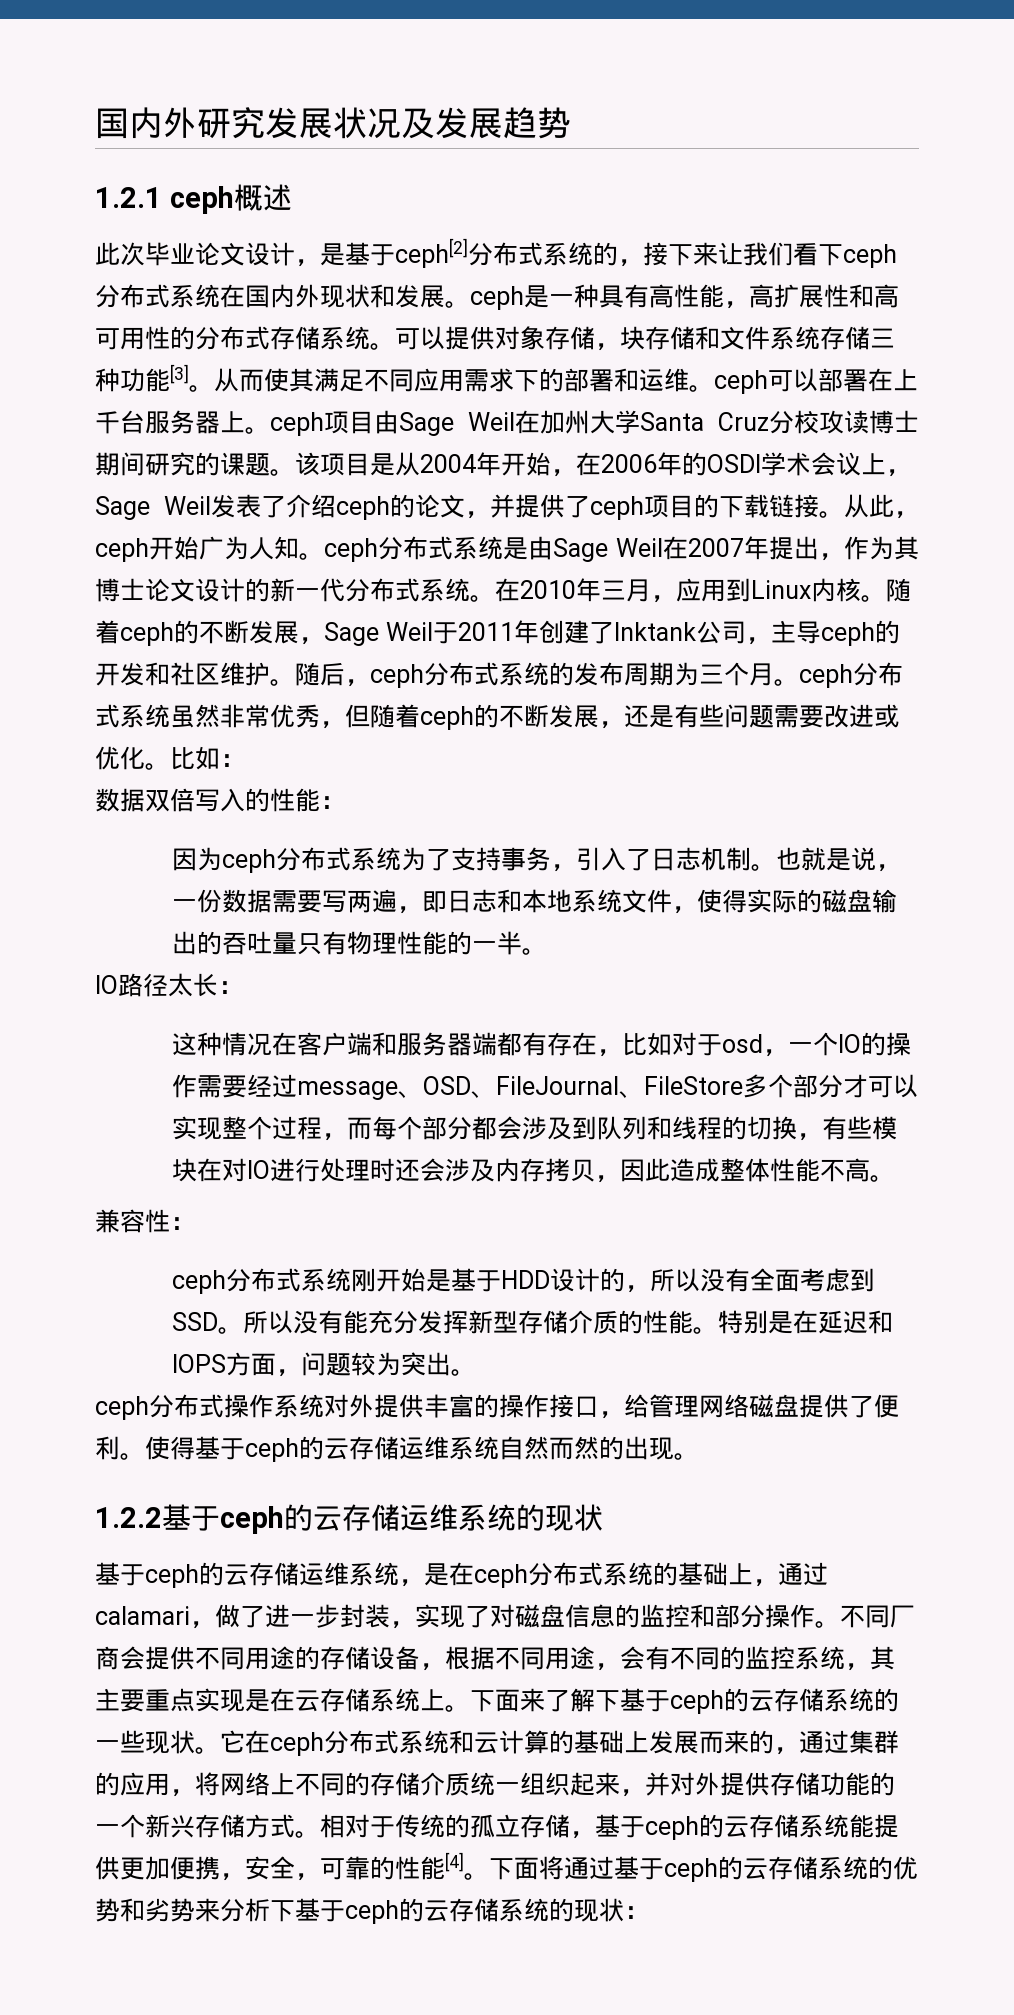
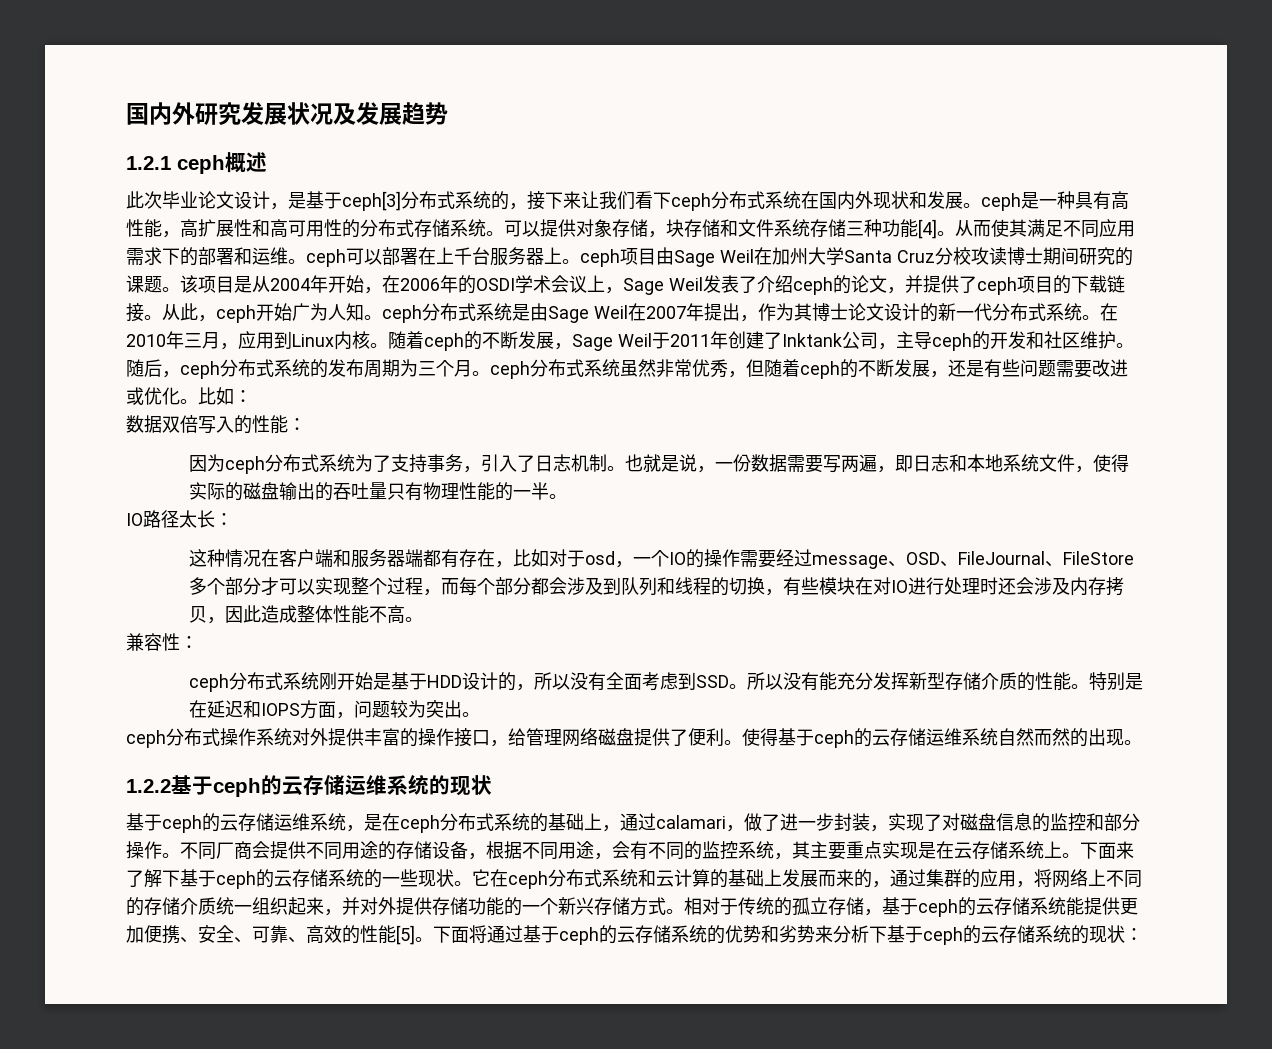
- 此次毕业论文设计，是基于ceph[2]分布式系统的，接下来让我们看下ceph分布式系统在国内外现状和发展。ceph是一种具有高性能，高扩展性和高可用性的分布式存储系统。
+ 此次毕业论文设计，是基于ceph[3]分布式系统的，接下来让我们看下ceph分布式系统在国内外现状和发展。ceph是一种具有高性能，高扩展性和高可用性的分布式存储系统。
- 可以提供对象存储，块存储和文件系统存储三种功能[3]。
+ 可以提供对象存储，块存储和文件系统存储三种功能[4]。
- 相对于传统的孤立存储，基于ceph的云存储系统能提供更加便携，安全，可靠的性能[4]。
+ 相对于传统的孤立存储，基于ceph的云存储系统能提供更加便携、安全、可靠、高效的性能[5]。

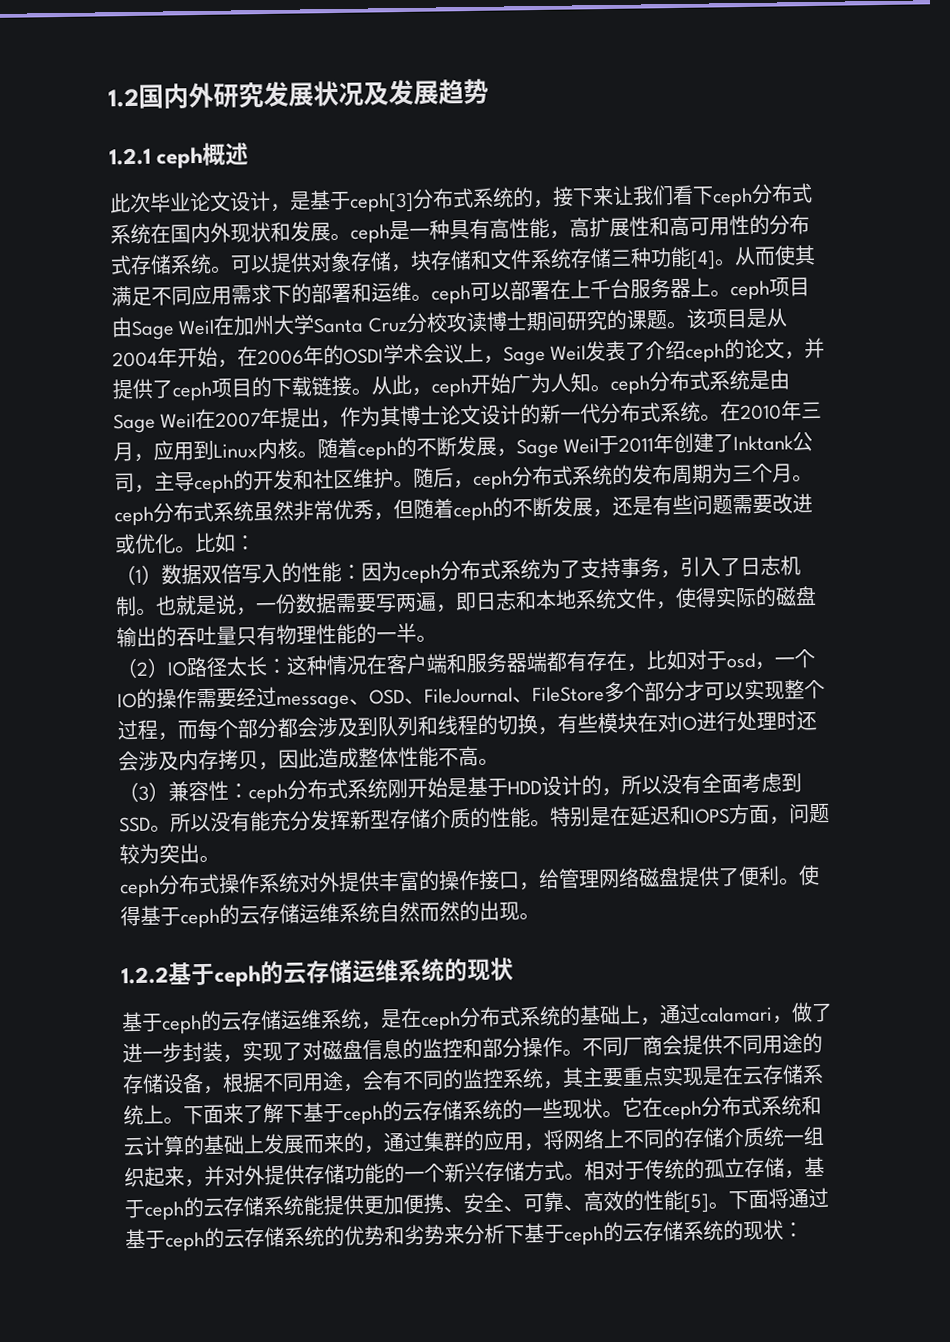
- 国内外研究发展状况及发展趋势
+ 1.2国内外研究发展状况及发展趋势
- 数据双倍写入的性能：
- 因为ceph分布式系统为了支持事务，引入了日志机制。
+ （1）数据双倍写入的性能：因为ceph分布式系统为了支持事务，引入了日志机制。
- IO路径太长：
- 这种情况在客户端和服务器端都有存在，比如对于osd，一个IO的操作需要经过message、OSD、FileJournal、FileStore多个部分才可以实现整个过程，而每个部分都会涉及到队列和线程的切换，有些模块在对IO进行处理时还会涉及内存拷贝，因此造成整体性能不高。
+ （2）IO路径太长：这种情况在客户端和服务器端都有存在，比如对于osd，一个IO的操作需要经过message、OSD、FileJournal、FileStore多个部分才可以实现整个过程，而每个部分都会涉及到队列和线程的切换，有些模块在对IO进行处理时还会涉及内存拷贝，因此造成整体性能不高。
- 兼容性：
- ceph分布式系统刚开始是基于HDD设计的，所以没有全面考虑到SSD。
+ （3）兼容性：ceph分布式系统刚开始是基于HDD设计的，所以没有全面考虑到SSD。

